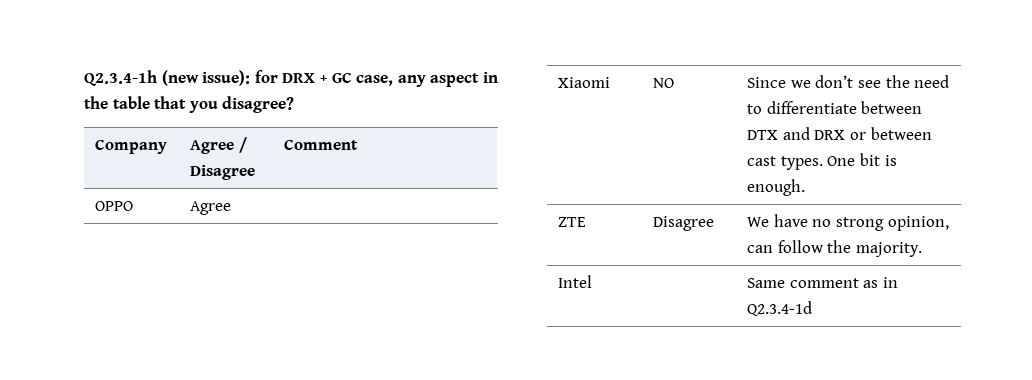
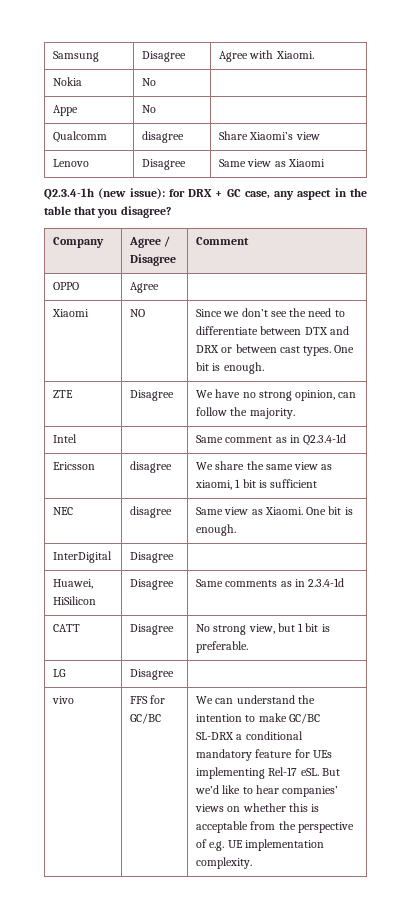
+ Samsung | Disagree | Agree with Xiaomi.
+ Nokia | No |
+ Appe | No |
+ Qualcomm | disagree | Share Xiaomi’s view
+ Lenovo | Disagree | Same view as Xiaomi
+ Ericsson | disagree | We share the same view as xiaomi, 1 bit is sufficient
+ NEC | disagree | Same view as Xiaomi. One bit is enough.
+ InterDigital | Disagree |
+ Huawei, HiSilicon | Disagree | Same comments as in 2.3.4-1d
+ CATT | Disagree | No strong view, but 1 bit is preferable.
+ LG | Disagree |
+ vivo | FFS for GC/BC | We can understand the intention to make GC/BC SL-DRX a conditional mandatory feature for UEs implementing Rel-17 eSL. But we’d like to hear companies’ views on whether this is acceptable from the perspective of e.g. UE implementation complexity.

